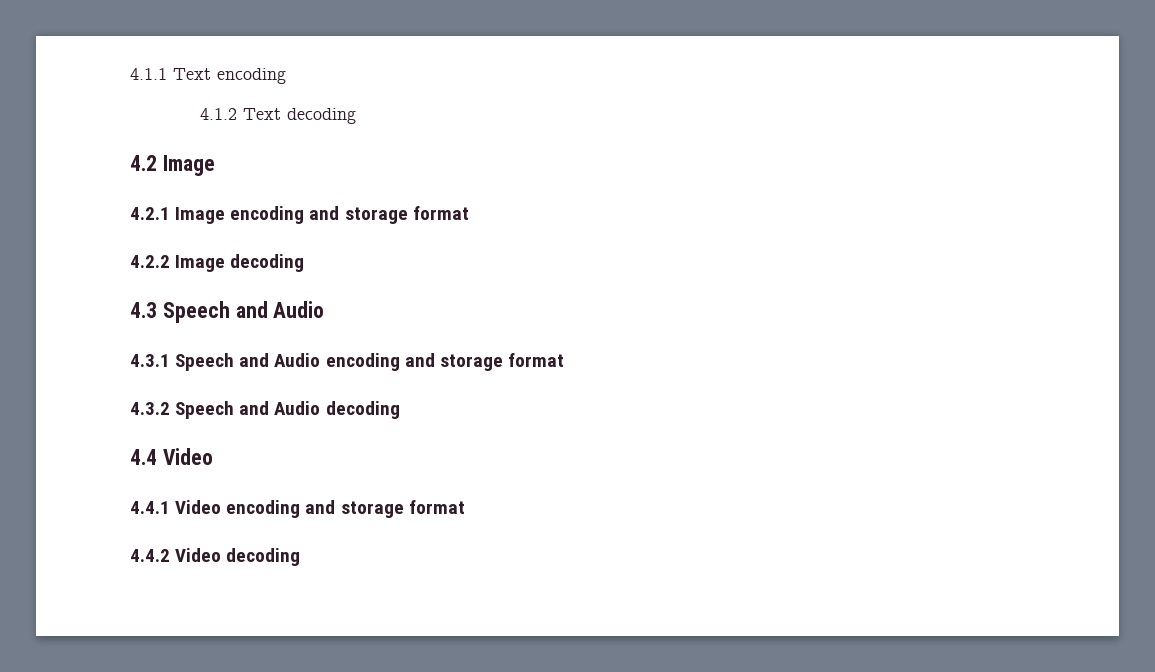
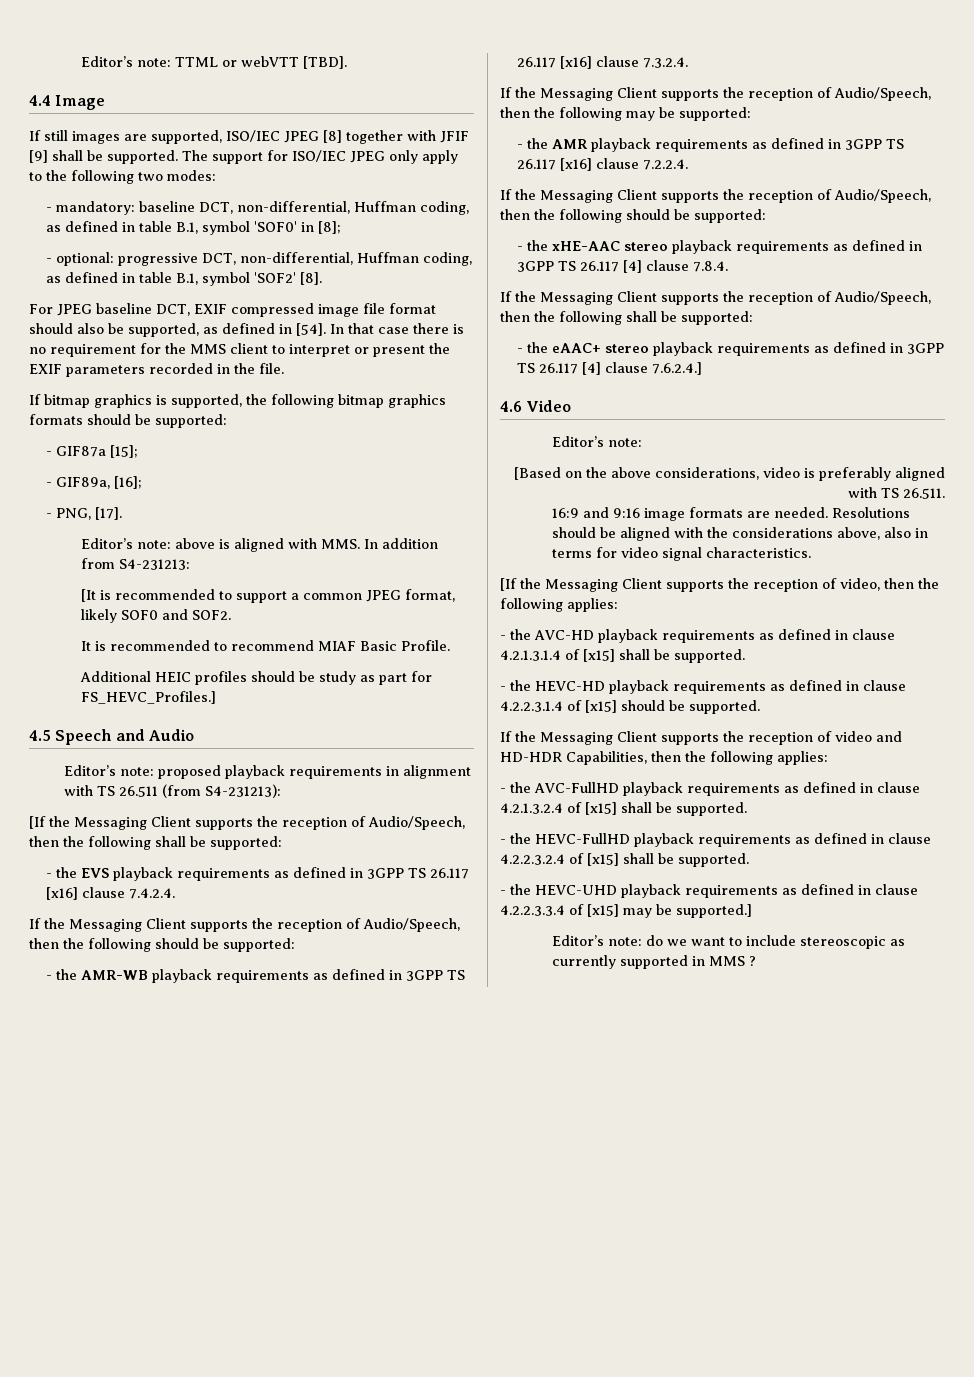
- 4.1.1 Text encoding
- 4.1.2 Text decoding
- 4.2 Image
- 4.2.1 Image encoding and storage format
- 4.2.2 Image decoding
- 4.3 Speech and Audio
- 4.3.1 Speech and Audio encoding and storage format
- 4.3.2 Speech and Audio decoding
- 4.4 Video
- 4.4.1 Video encoding and storage format
- 4.4.2 Video decoding
+ Editor’s note: TTML or webVTT [TBD].
+ 4.4 Image
+ If still images are supported, ISO/IEC JPEG [8] together with JFIF [9] shall be supported. The support for ISO/IEC JPEG only apply to the following two modes:
+ - mandatory: baseline DCT, non-differential, Huffman coding, as defined in table B.1, symbol 'SOF0' in [8];
+ - optional: progressive DCT, non-differential, Huffman coding, as defined in table B.1, symbol 'SOF2' [8].
+ For JPEG baseline DCT, EXIF compressed image file format should also be supported, as defined in [54]. In that case there is no requirement for the MMS client to interpret or present the EXIF parameters recorded in the file.
+ If bitmap graphics is supported, the following bitmap graphics formats should be supported:
+ - GIF87a [15];
+ - GIF89a, [16];
+ - PNG, [17].
+ Editor’s note: above is aligned with MMS. In addition from S4-231213:
+ [It is recommended to support a common JPEG format, likely SOF0 and SOF2.
+ It is recommended to recommend MIAF Basic Profile.
+ Additional HEIC profiles should be study as part for FS_HEVC_Profiles.]
+ 4.5 Speech and Audio
+ Editor’s note: proposed playback requirements in alignment with TS 26.511 (from S4-231213):
+ [If the Messaging Client supports the reception of Audio/Speech, then the following shall be supported:
+ - the EVS playback requirements as defined in 3GPP TS 26.117 [x16] clause 7.4.2.4.
+ If the Messaging Client supports the reception of Audio/Speech, then the following should be supported:
+ - the AMR-WB playback requirements as defined in 3GPP TS 26.117 [x16] clause 7.3.2.4.
+ If the Messaging Client supports the reception of Audio/Speech, then the following may be supported:
+ - the AMR playback requirements as defined in 3GPP TS 26.117 [x16] clause 7.2.2.4.
+ If the Messaging Client supports the reception of Audio/Speech, then the following should be supported:
+ - the xHE-AAC stereo playback requirements as defined in 3GPP TS 26.117 [4] clause 7.8.4.
+ If the Messaging Client supports the reception of Audio/Speech, then the following shall be supported:
+ - the eAAC+ stereo playback requirements as defined in 3GPP TS 26.117 [4] clause 7.6.2.4.]
+ 4.6 Video
+ Editor’s note:
+ [Based on the above considerations, video is preferably aligned with TS 26.511.
+ 16:9 and 9:16 image formats are needed. Resolutions should be aligned with the considerations above, also in terms for video signal characteristics.
+ [If the Messaging Client supports the reception of video, then the following applies:
+ - the AVC-HD playback requirements as defined in clause 4.2.1.3.1.4 of [x15] shall be supported.
+ - the HEVC-HD playback requirements as defined in clause 4.2.2.3.1.4 of [x15] should be supported.
+ If the Messaging Client supports the reception of video and HD-HDR Capabilities, then the following applies:
+ - the AVC-FullHD playback requirements as defined in clause 4.2.1.3.2.4 of [x15] shall be supported.
+ - the HEVC-FullHD playback requirements as defined in clause 4.2.2.3.2.4 of [x15] shall be supported.
+ - the HEVC-UHD playback requirements as defined in clause 4.2.2.3.3.4 of [x15] may be supported.]
+ Editor’s note: do we want to include stereoscopic as currently supported in MMS ?

